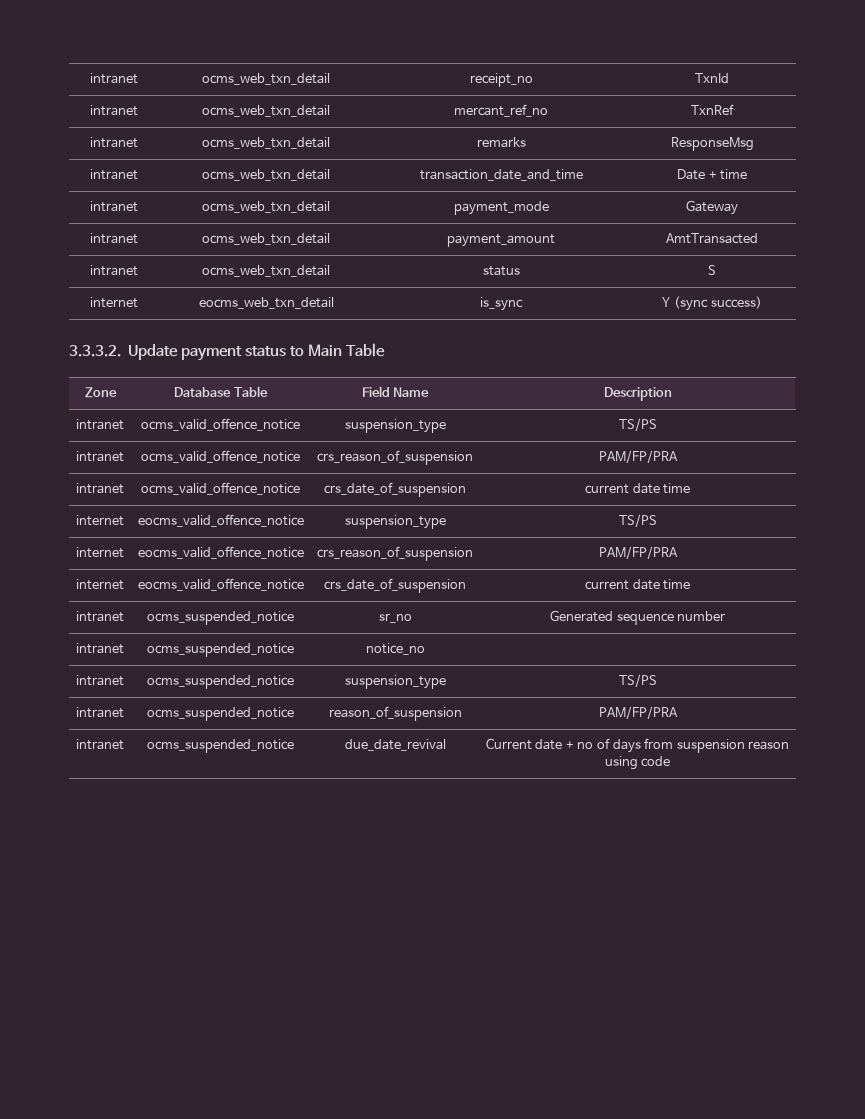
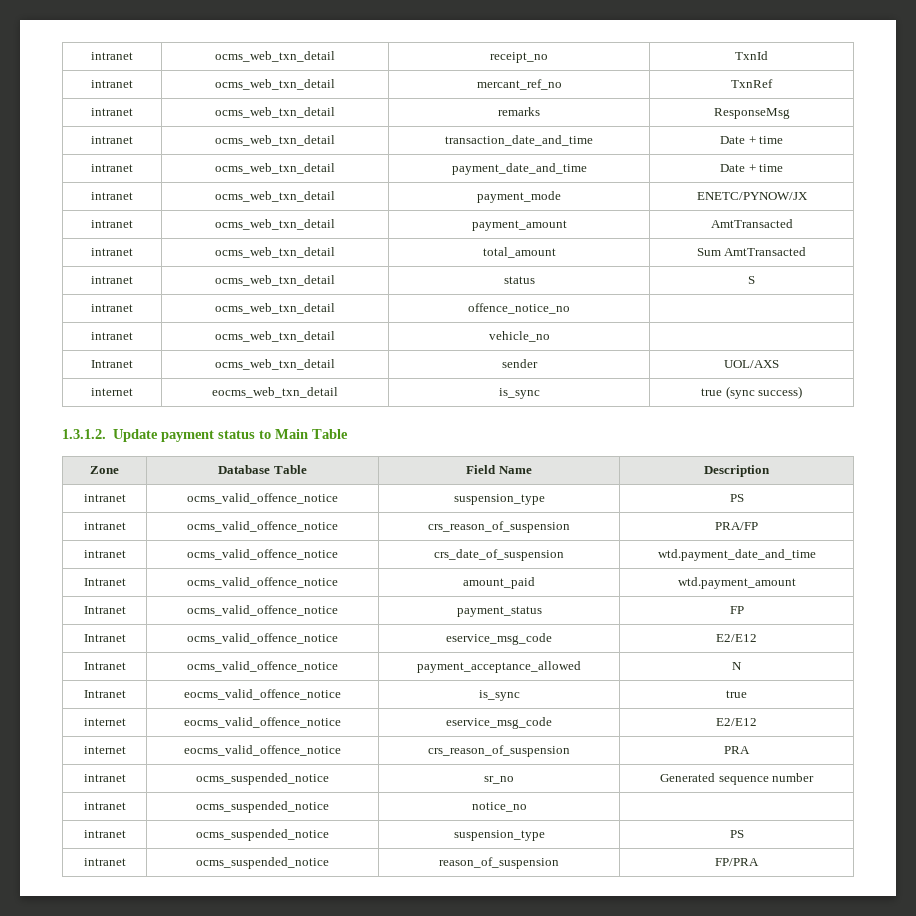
+ intranet | ocms_web_txn_detail | payment_date_and_time | Date + time
- intranet | ocms_web_txn_detail | payment_mode | Gateway
+ intranet | ocms_web_txn_detail | payment_mode | ENETC/PYNOW/JX
+ intranet | ocms_web_txn_detail | total_amount | Sum AmtTransacted
+ intranet | ocms_web_txn_detail | offence_notice_no |
+ intranet | ocms_web_txn_detail | vehicle_no |
+ Intranet | ocms_web_txn_detail | sender | UOL/AXS
- internet | eocms_web_txn_detail | is_sync | Y (sync success)
+ internet | eocms_web_txn_detail | is_sync | true (sync success)
- 3.3.3.2. Update payment status to Main Table
+ 1.3.1.2. Update payment status to Main Table
- intranet | ocms_valid_offence_notice | suspension_type | TS/PS
+ intranet | ocms_valid_offence_notice | suspension_type | PS
- intranet | ocms_valid_offence_notice | crs_reason_of_suspension | PAM/FP/PRA
+ intranet | ocms_valid_offence_notice | crs_reason_of_suspension | PRA/FP
- intranet | ocms_valid_offence_notice | crs_date_of_suspension | current date time
- internet | eocms_valid_offence_notice | suspension_type | TS/PS
+ intranet | ocms_valid_offence_notice | crs_date_of_suspension | wtd.payment_date_and_time
+ Intranet | ocms_valid_offence_notice | amount_paid | wtd.payment_amount
+ Intranet | ocms_valid_offence_notice | payment_status | FP
+ Intranet | ocms_valid_offence_notice | eservice_msg_code | E2/E12
+ Intranet | ocms_valid_offence_notice | payment_acceptance_allowed | N
+ Intranet | eocms_valid_offence_notice | is_sync | true
+ internet | eocms_valid_offence_notice | eservice_msg_code | E2/E12
- internet | eocms_valid_offence_notice | crs_reason_of_suspension | PAM/FP/PRA
- internet | eocms_valid_offence_notice | crs_date_of_suspension | current date time
+ internet | eocms_valid_offence_notice | crs_reason_of_suspension | PRA
- intranet | ocms_suspended_notice | suspension_type | TS/PS
+ intranet | ocms_suspended_notice | suspension_type | PS
- intranet | ocms_suspended_notice | reason_of_suspension | PAM/FP/PRA
- intranet | ocms_suspended_notice | due_date_revival | Current date + no of days from suspension reason using code
+ intranet | ocms_suspended_notice | reason_of_suspension | FP/PRA

